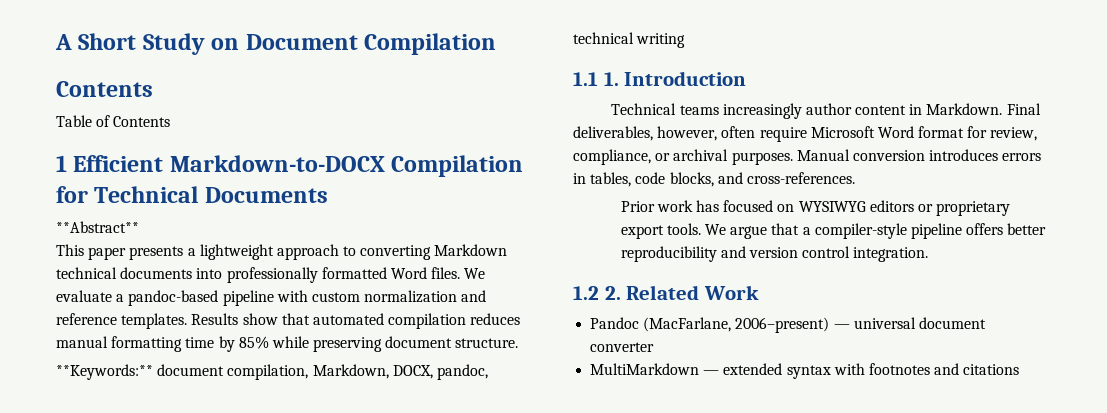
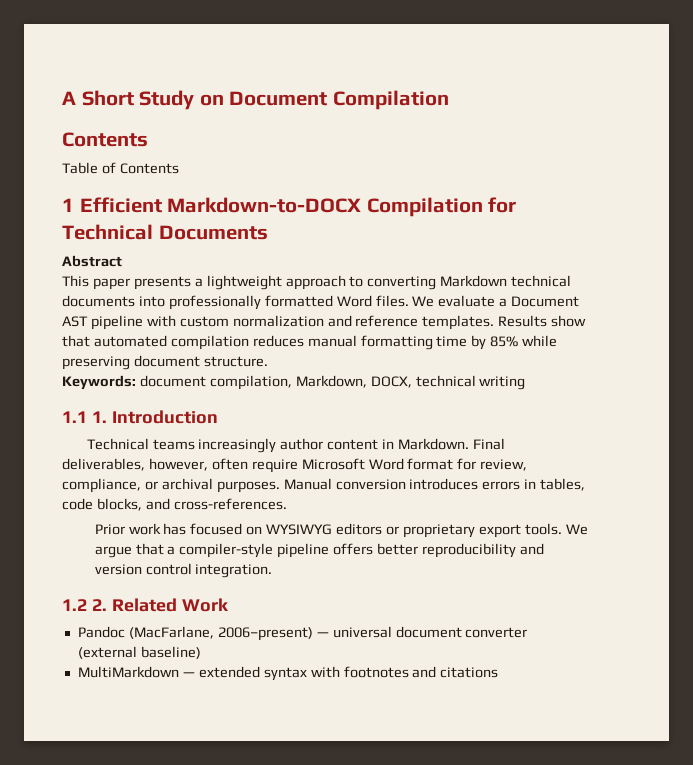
- **Abstract**
+ Abstract
- We evaluate a pandoc-based pipeline with custom normalization and reference templates.
+ We evaluate a Document AST pipeline with custom normalization and reference templates.
- **Keywords:** document compilation, Markdown, DOCX, pandoc, technical writing
+ Keywords: document compilation, Markdown, DOCX, technical writing
- Pandoc (MacFarlane, 2006–present) — universal document converter
+ Pandoc (MacFarlane, 2006–present) — universal document converter (external baseline)

